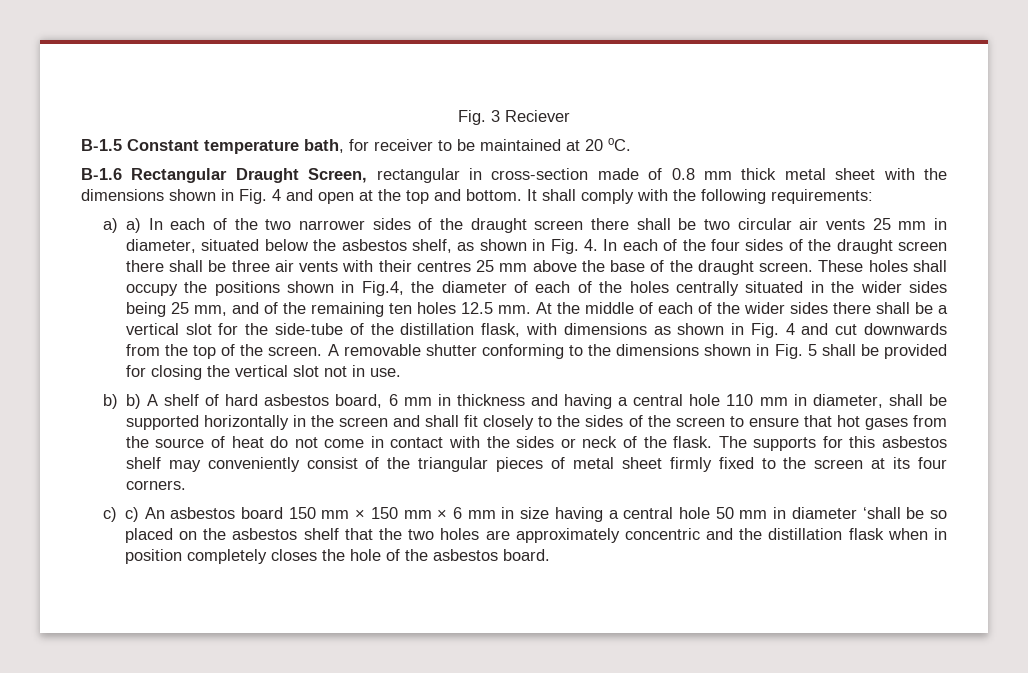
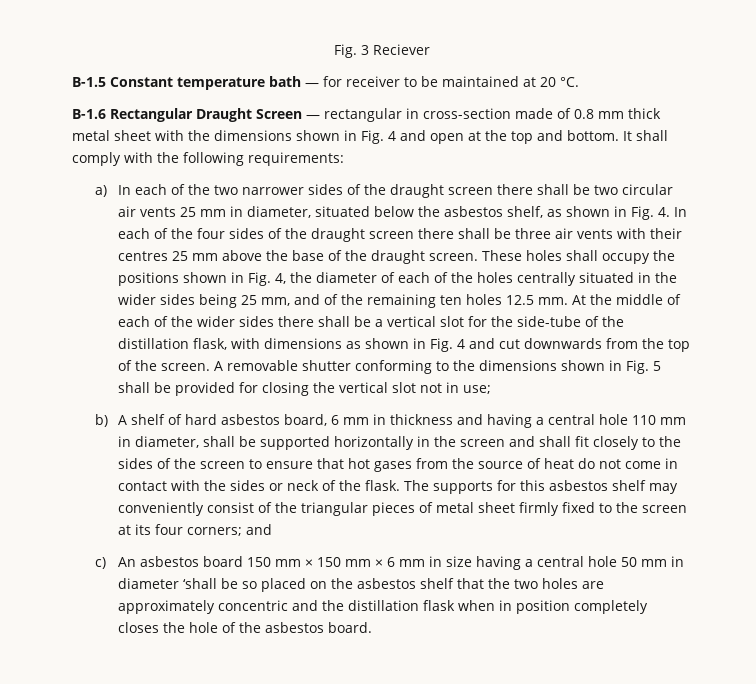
- B-1.5 Constant temperature bath, for receiver to be maintained at 20 oC.
+ B-1.5 Constant temperature bath — for receiver to be maintained at 20 °C.
- B-1.6 Rectangular Draught Screen, rectangular in cross-section made of 0.8 mm thick metal sheet with the dimensions shown in Fig. 4 and open at the top and bottom.
+ B-1.6 Rectangular Draught Screen — rectangular in cross-section made of 0.8 mm thick metal sheet with the dimensions shown in Fig. 4 and open at the top and bottom.
- a) a) In each of the two narrower sides of the draught screen there shall be two circular air vents 25 mm in diameter, situated below the asbestos shelf, as shown in Fig. 4. In each of the four sides of the draught screen there shall be three air vents with their centres 25 mm above the base of the draught screen.
+ a) In each of the two narrower sides of the draught screen there shall be two circular air vents 25 mm in diameter, situated below the asbestos shelf, as shown in Fig. 4. In each of the four sides of the draught screen there shall be three air vents with their centres 25 mm above the base of the draught screen.
- These holes shall occupy the positions shown in Fig.4, the diameter of each of the holes centrally situated in the wider sides being 25 mm, and of the remaining ten holes 12.5 mm.
+ These holes shall occupy the positions shown in Fig. 4, the diameter of each of the holes centrally situated in the wider sides being 25 mm, and of the remaining ten holes 12.5 mm.
- A removable shutter conforming to the dimensions shown in Fig. 5 shall be provided for closing the vertical slot not in use.
- b) b) A shelf of hard asbestos board, 6 mm in thickness and having a central hole 110 mm in diameter, shall be supported horizontally in the screen and shall fit closely to the sides of the screen to ensure that hot gases from the source of heat do not come in contact with the sides or neck of the flask.
+ A removable shutter conforming to the dimensions shown in Fig. 5 shall be provided for closing the vertical slot not in use;
+ b) A shelf of hard asbestos board, 6 mm in thickness and having a central hole 110 mm in diameter, shall be supported horizontally in the screen and shall fit closely to the sides of the screen to ensure that hot gases from the source of heat do not come in contact with the sides or neck of the flask.
- The supports for this asbestos shelf may conveniently consist of the triangular pieces of metal sheet firmly fixed to the screen at its four corners.
- c) c) An asbestos board 150 mm × 150 mm × 6 mm in size having a central hole 50 mm in diameter ‘shall be so placed on the asbestos shelf that the two holes are approximately concentric and the distillation flask when in position completely closes the hole of the asbestos board.
+ The supports for this asbestos shelf may conveniently consist of the triangular pieces of metal sheet firmly fixed to the screen at its four corners; and
+ c) An asbestos board 150 mm × 150 mm × 6 mm in size having a central hole 50 mm in diameter ‘shall be so placed on the asbestos shelf that the two holes are approximately concentric and the distillation flask when in position completely closes the hole of the asbestos board.

